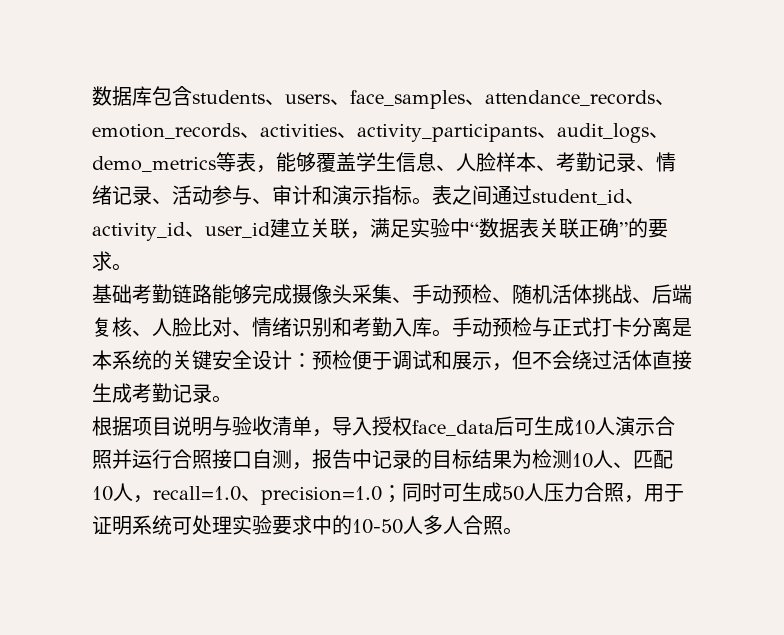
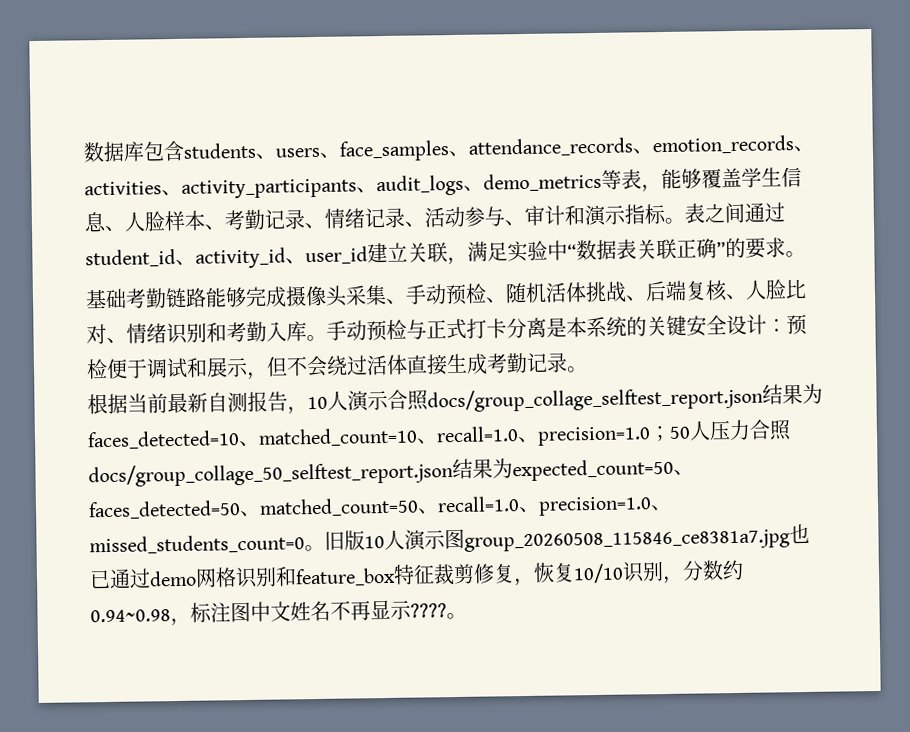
- 根据项目说明与验收清单，导入授权face_data后可生成10人演示合照并运行合照接口自测，报告中记录的目标结果为检测10人、匹配10人，recall=1.0、precision=1.0；同时可生成50人压力合照，用于证明系统可处理实验要求中的10-50人多人合照。
+ 根据当前最新自测报告，10人演示合照docs/group_collage_selftest_report.json结果为faces_detected=10、matched_count=10、recall=1.0、precision=1.0；50人压力合照docs/group_collage_50_selftest_report.json结果为expected_count=50、faces_detected=50、matched_count=50、recall=1.0、precision=1.0、missed_students_count=0。旧版10人演示图group_20260508_115846_ce8381a7.jpg也已通过demo网格识别和feature_box特征裁剪修复，恢复10/10识别，分数约0.94~0.98，标注图中文姓名不再显示????。

